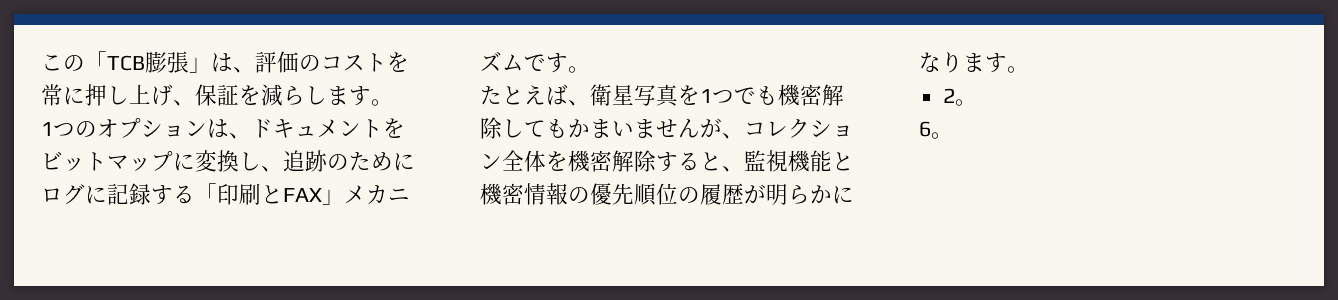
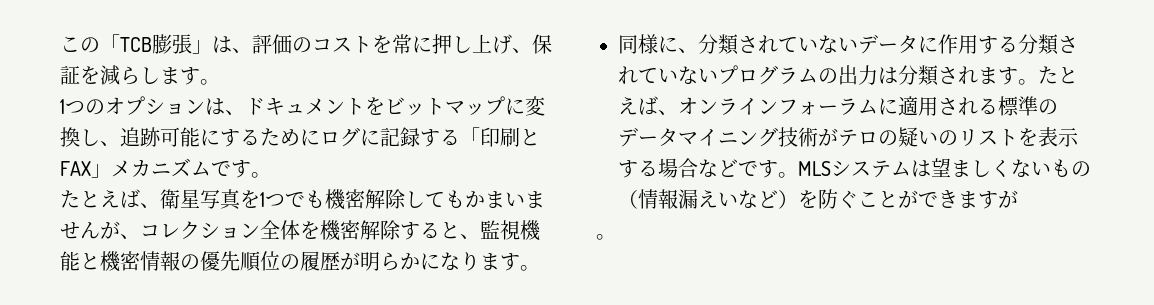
- 1つのオプションは、ドキュメントをビットマップに変換し、追跡のためにログに記録する「印刷とFAX」メカニズムです。
+ 1つのオプションは、ドキュメントをビットマップに変換し、追跡可能にするためにログに記録する「印刷とFAX」メカニズムです。
- 2。
- 6。
+ 同様に、分類されていないデータに作用する分類されていないプログラムの出力は分類されます。たとえば、オンラインフォーラムに適用される標準のデータマイニング技術がテロの疑いのリストを表示する場合などです。MLSシステムは望ましくないもの（情報漏えいなど）を防ぐことができますが
+ 。

